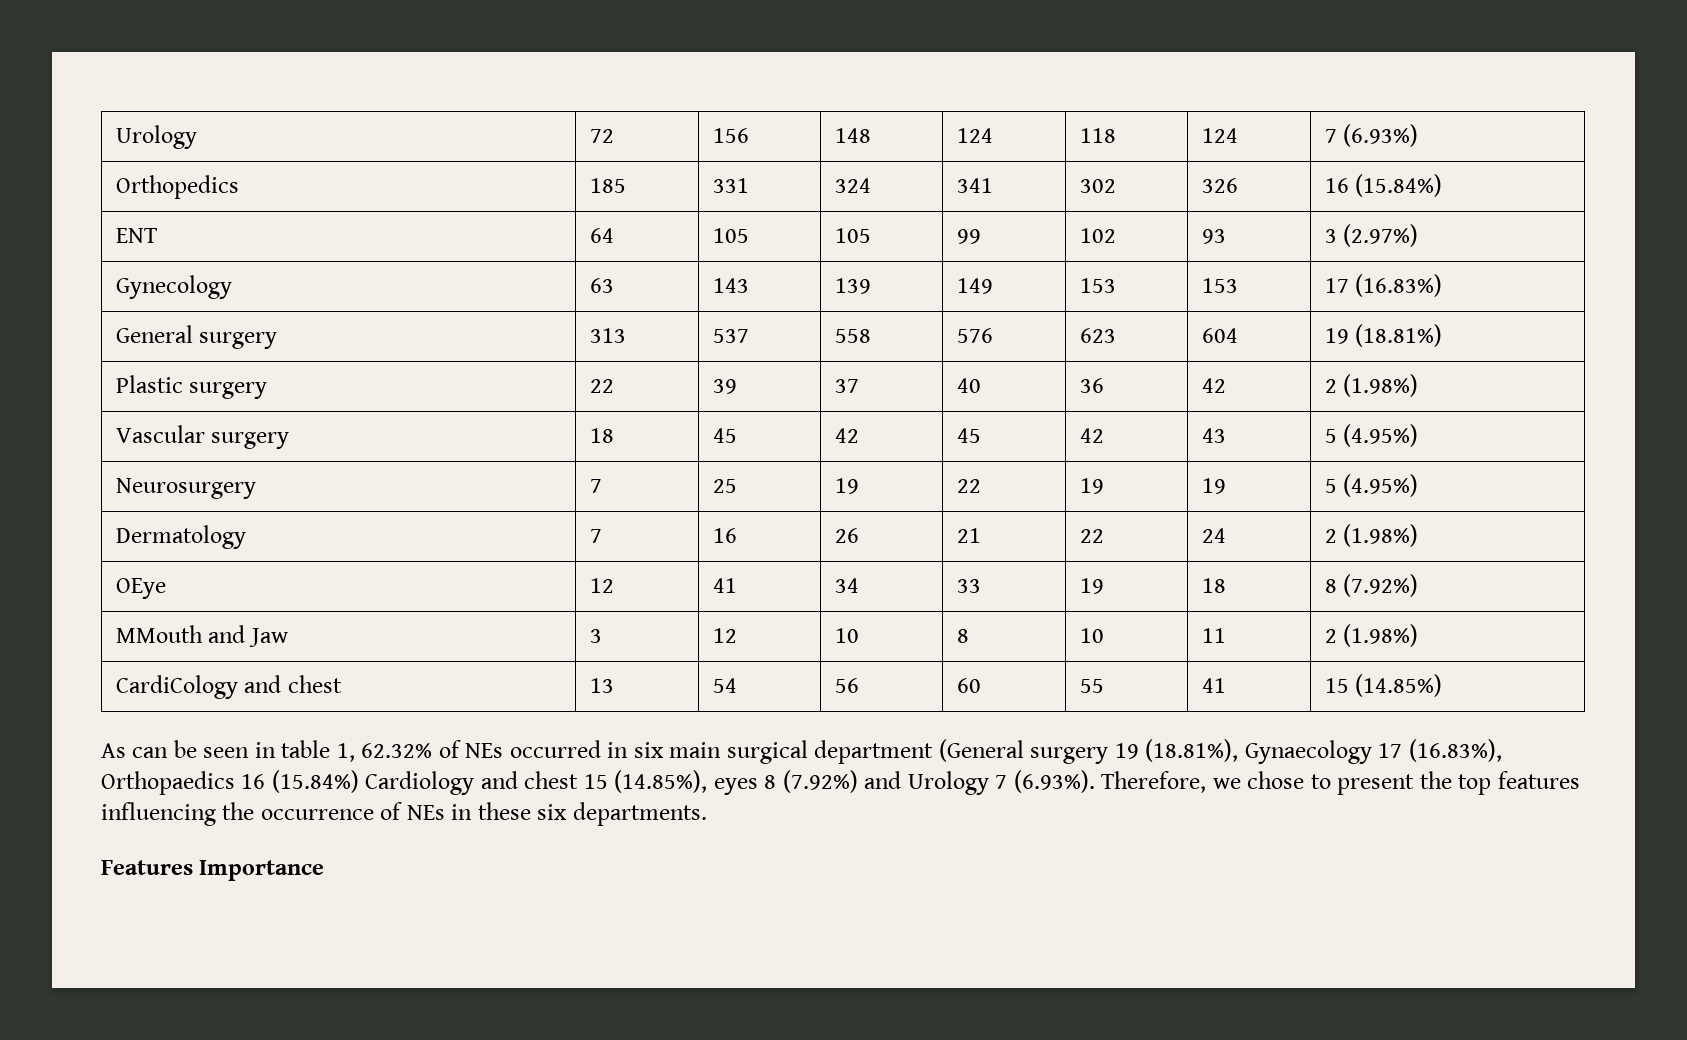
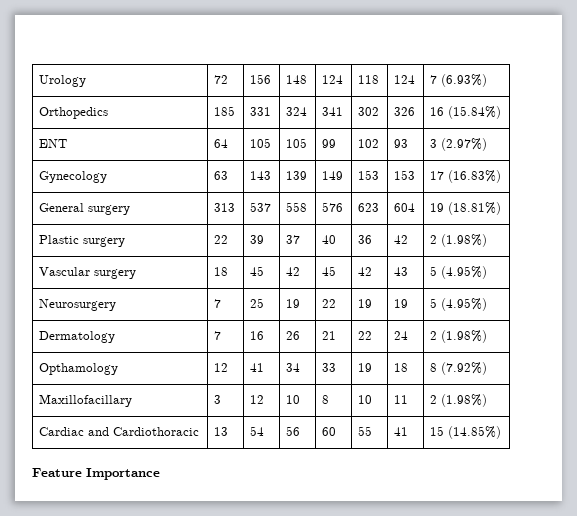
- OEye | 12 | 41 | 34 | 33 | 19 | 18 | 8 (7.92%)
+ Opthamology | 12 | 41 | 34 | 33 | 19 | 18 | 8 (7.92%)
- MMouth and Jaw | 3 | 12 | 10 | 8 | 10 | 11 | 2 (1.98%)
+ Maxillofacillary | 3 | 12 | 10 | 8 | 10 | 11 | 2 (1.98%)
- CardiCology and chest | 13 | 54 | 56 | 60 | 55 | 41 | 15 (14.85%)
+ Cardiac and Cardiothoracic | 13 | 54 | 56 | 60 | 55 | 41 | 15 (14.85%)
- As can be seen in table 1, 62.32% of NEs occurred in six main surgical department (General surgery 19 (18.81%), Gynaecology 17 (16.83%), Orthopaedics 16 (15.84%) Cardiology and chest 15 (14.85%), eyes 8 (7.92%) and Urology 7 (6.93%). Therefore, we chose to present the top features influencing the occurrence of NEs in these six departments.
- Features Importance
+ Feature Importance

